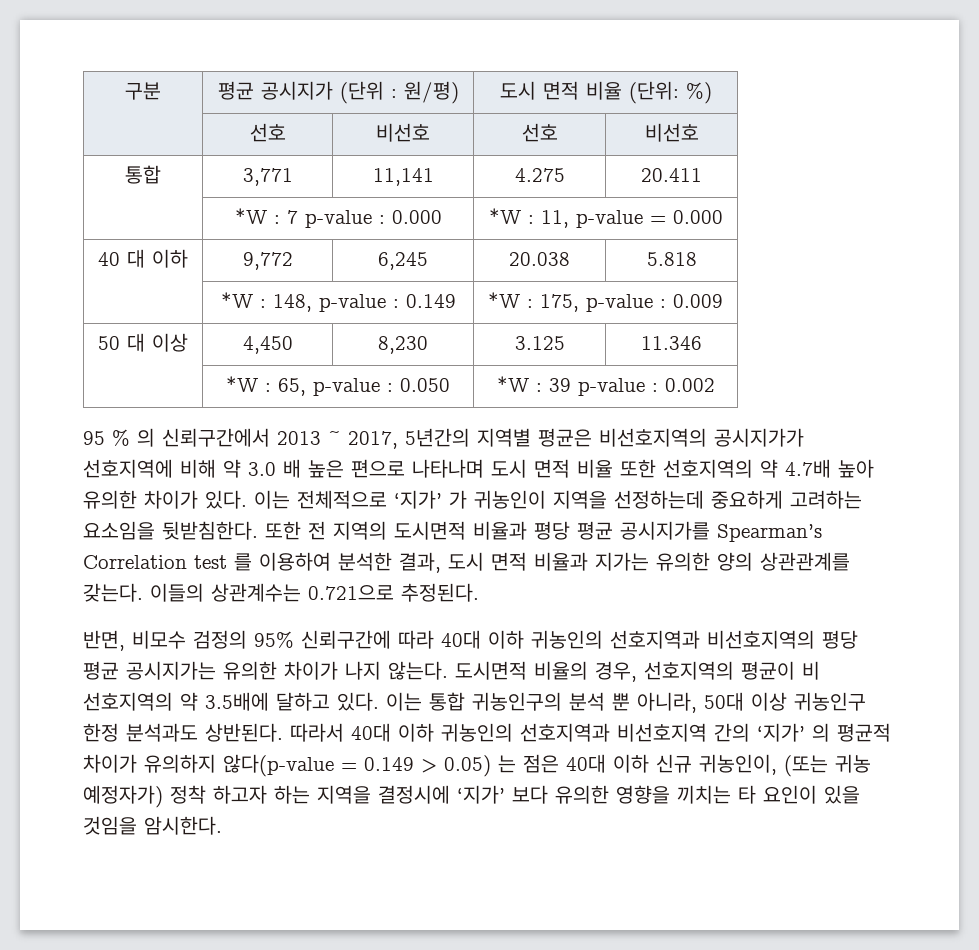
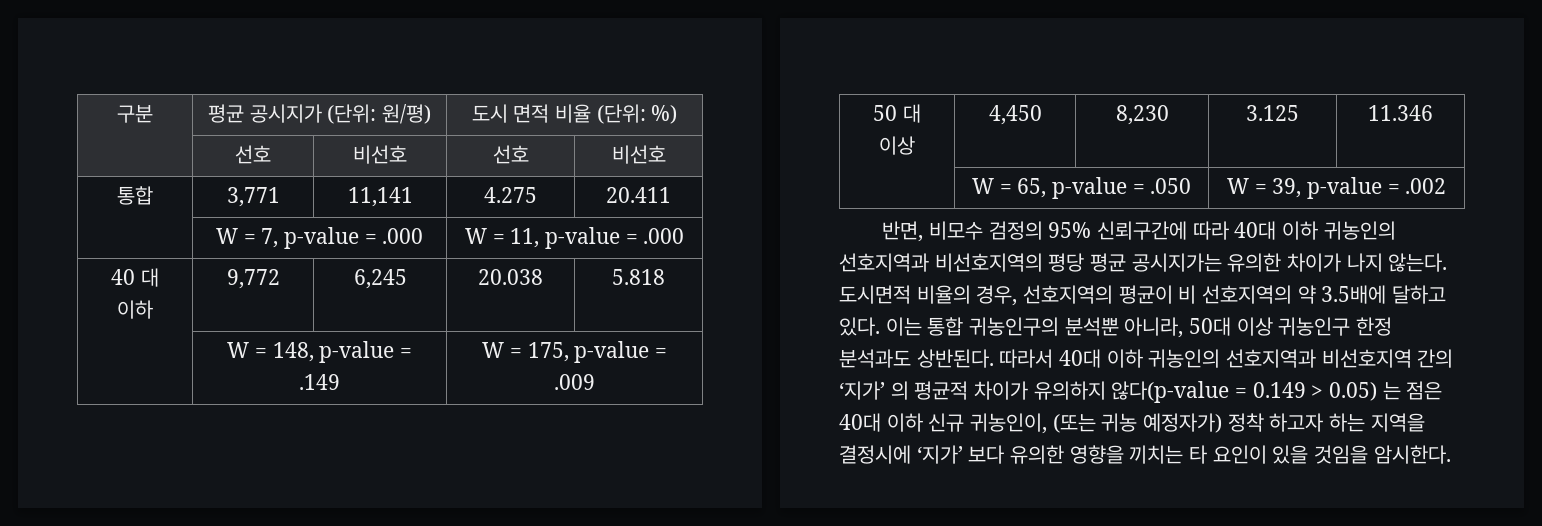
- 구분 | 평균 공시지가 (단위 : 원/평) | 도시 면적 비율 (단위: %)
+ 구분 | 평균 공시지가 (단위: 원/평) | 도시 면적 비율 (단위: %)
- | *W : 7 p-value : 0.000 | *W : 11, p-value = 0.000
+ | W = 7, p-value = .000 | W = 11, p-value = .000
- | *W : 148, p-value : 0.149 | *W : 175, p-value : 0.009
+ | W = 148, p-value = .149 | W = 175, p-value = .009
- | *W : 65, p-value : 0.050 | *W : 39 p-value : 0.002
- 95 % 의 신뢰구간에서 2013 ~ 2017, 5년간의 지역별 평균은 비선호지역의 공시지가가 선호지역에 비해 약 3.0 배 높은 편으로 나타나며 도시 면적 비율 또한 선호지역의 약 4.7배 높아 유의한 차이가 있다. 이는 전체적으로 ‘지가’ 가 귀농인이 지역을 선정하는데 중요하게 고려하는 요소임을 뒷받침한다. 또한 전 지역의 도시면적 비율과 평당 평균 공시지가를 Spearman’s Correlation test 를 이용하여 분석한 결과, 도시 면적 비율과 지가는 유의한 양의 상관관계를 갖는다. 이들의 상관계수는 0.721으로 추정된다.
+ | W = 65, p-value = .050 | W = 39, p-value = .002
- 이는 통합 귀농인구의 분석 뿐 아니라, 50대 이상 귀농인구 한정 분석과도 상반된다.
+ 이는 통합 귀농인구의 분석뿐 아니라, 50대 이상 귀농인구 한정 분석과도 상반된다.

